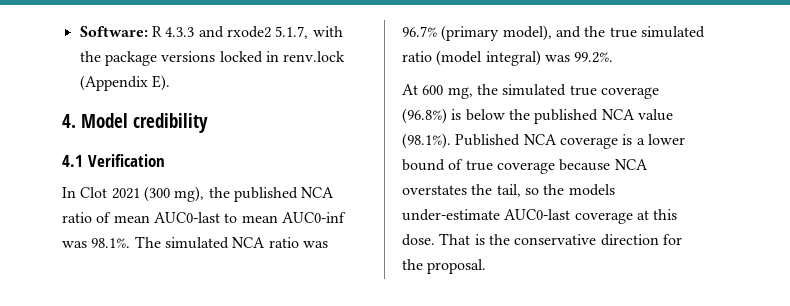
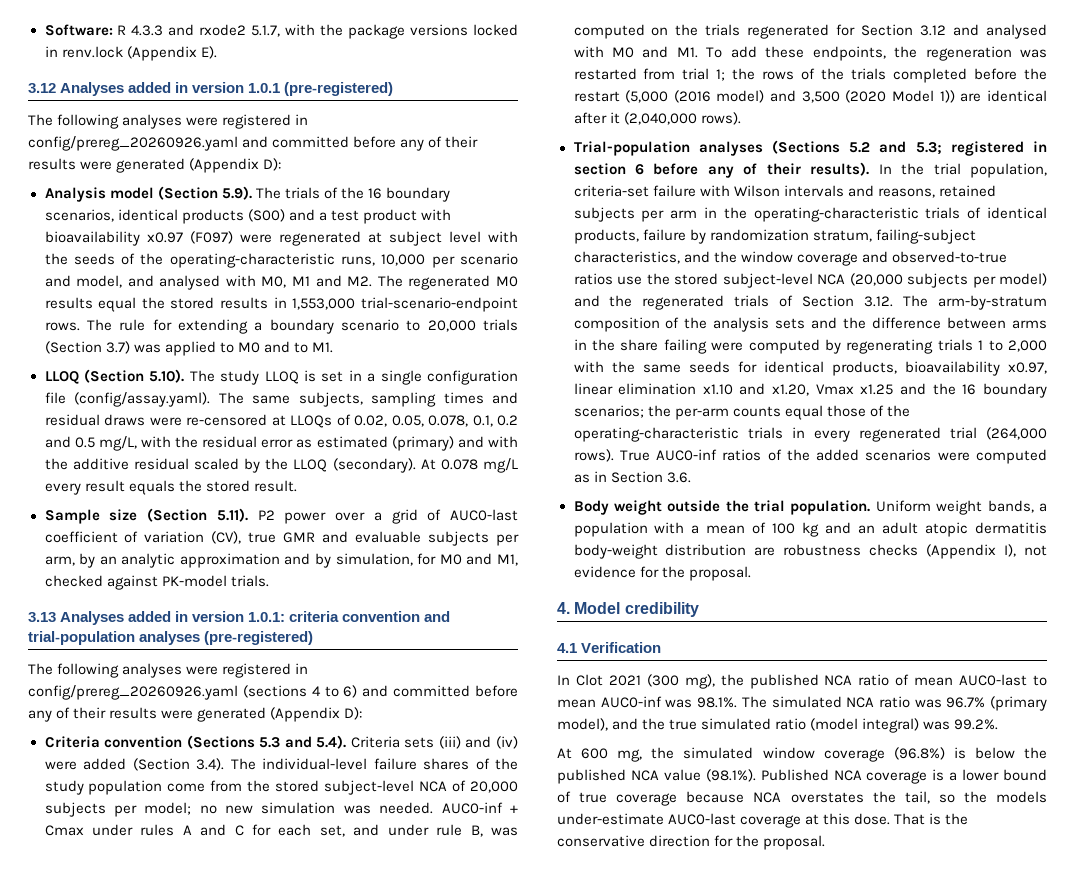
+ 3.12 Analyses added in version 1.0.1 (pre-registered)
+ The following analyses were registered in config/prereg_20260926.yaml and committed before any of their results were generated (Appendix D):
+ Analysis model (Section 5.9). The trials of the 16 boundary scenarios, identical products (S00) and a test product with bioavailability x0.97 (F097) were regenerated at subject level with the seeds of the operating-characteristic runs, 10,000 per scenario and model, and analysed with M0, M1 and M2. The regenerated M0 results equal the stored results in 1,553,000 trial-scenario-endpoint rows. The rule for extending a boundary scenario to 20,000 trials (Section 3.7) was applied to M0 and to M1.
+ LLOQ (Section 5.10). The study LLOQ is set in a single configuration file (config/assay.yaml). The same subjects, sampling times and residual draws were re-censored at LLOQs of 0.02, 0.05, 0.078, 0.1, 0.2 and 0.5 mg/L, with the residual error as estimated (primary) and with the additive residual scaled by the LLOQ (secondary). At 0.078 mg/L every result equals the stored result.
+ Sample size (Section 5.11). P2 power over a grid of AUC0-last coefficient of variation (CV), true GMR and evaluable subjects per arm, by an analytic approximation and by simulation, for M0 and M1, checked against PK-model trials.
+ 3.13 Analyses added in version 1.0.1: criteria convention and trial-population analyses (pre-registered)
+ The following analyses were registered in config/prereg_20260926.yaml (sections 4 to 6) and committed before any of their results were generated (Appendix D):
+ Criteria convention (Sections 5.3 and 5.4). Criteria sets (iii) and (iv) were added (Section 3.4). The individual-level failure shares of the study population come from the stored subject-level NCA of 20,000 subjects per model; no new simulation was needed. AUC0-inf + Cmax under rules A and C for each set, and under rule B, was computed on the trials regenerated for Section 3.12 and analysed with M0 and M1. To add these endpoints, the regeneration was restarted from trial 1; the rows of the trials completed before the restart (5,000 (2016 model) and 3,500 (2020 Model 1)) are identical after it (2,040,000 rows).
+ Trial-population analyses (Sections 5.2 and 5.3; registered in section 6 before any of their results). In the trial population, criteria-set failure with Wilson intervals and reasons, retained subjects per arm in the operating-characteristic trials of identical products, failure by randomization stratum, failing-subject characteristics, and the window coverage and observed-to-true ratios use the stored subject-level NCA (20,000 subjects per model) and the regenerated trials of Section 3.12. The arm-by-stratum composition of the analysis sets and the difference between arms in the share failing were computed by regenerating trials 1 to 2,000 with the same seeds for identical products, bioavailability x0.97, linear elimination x1.10 and x1.20, Vmax x1.25 and the 16 boundary scenarios; the per-arm counts equal those of the operating-characteristic trials in every regenerated trial (264,000 rows). True AUC0-inf ratios of the added scenarios were computed as in Section 3.6.
+ Body weight outside the trial population. Uniform weight bands, a population with a mean of 100 kg and an adult atopic dermatitis body-weight distribution are robustness checks (Appendix I), not evidence for the proposal.
- At 600 mg, the simulated true coverage (96.8%) is below the published NCA value (98.1%). Published NCA coverage is a lower bound of true coverage because NCA overstates the tail, so the models under-estimate AUC0-last coverage at this dose.
+ At 600 mg, the simulated window coverage (96.8%) is below the published NCA value (98.1%). Published NCA coverage is a lower bound of true coverage because NCA overstates the tail, so the models under-estimate AUC0-last coverage at this dose.

